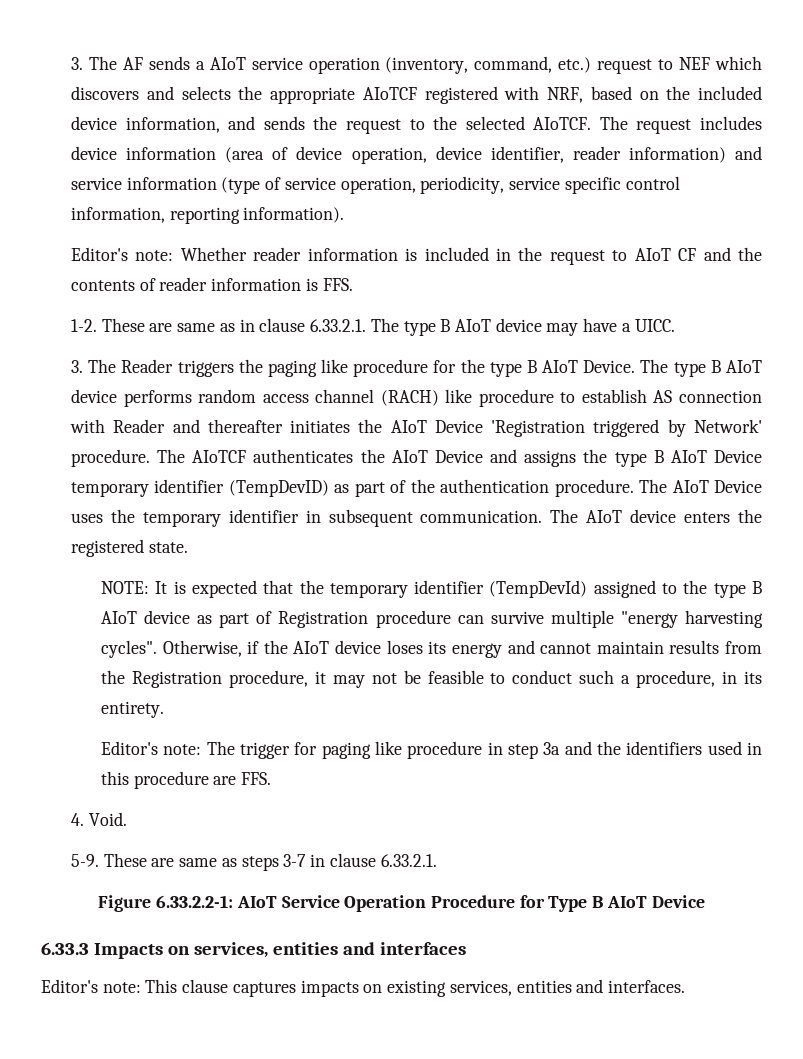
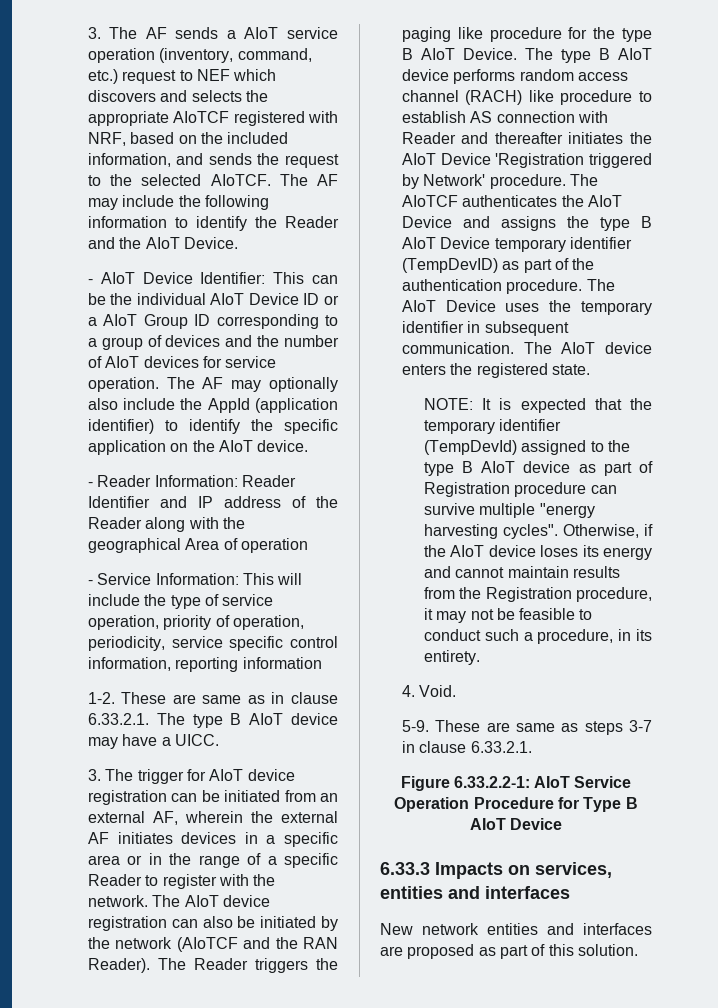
- 3. The AF sends a AIoT service operation (inventory, command, etc.) request to NEF which discovers and selects the appropriate AIoTCF registered with NRF, based on the included device information, and sends the request to the selected AIoTCF.
+ 3. The AF sends a AIoT service operation (inventory, command, etc.) request to NEF which discovers and selects the appropriate AIoTCF registered with NRF, based on the included information, and sends the request to the selected AIoTCF.
- The request includes device information (area of device operation, device identifier, reader information) and service information (type of service operation, periodicity, service specific control information, reporting information).
- Editor's note: Whether reader information is included in the request to AIoT CF and the contents of reader information is FFS.
+ The AF may include the following information to identify the Reader and the AIoT Device.
+ - AIoT Device Identifier: This can be the individual AIoT Device ID or a AIoT Group ID corresponding to a group of devices and the number of AIoT devices for service operation. The AF may optionally also include the AppId (application identifier) to identify the specific application on the AIoT device.
+ - Reader Information: Reader Identifier and IP address of the Reader along with the geographical Area of operation
+ - Service Information: This will include the type of service operation, priority of operation, periodicity, service specific control information, reporting information
- 3. The Reader triggers the paging like procedure for the type B AIoT Device.
+ 3. The trigger for AIoT device registration can be initiated from an external AF, wherein the external AF initiates devices in a specific area or in the range of a specific Reader to register with the network. The AIoT device registration can also be initiated by the network (AIoTCF and the RAN Reader). The Reader triggers the paging like procedure for the type B AIoT Device.
- Editor's note: The trigger for paging like procedure in step 3a and the identifiers used in this procedure are FFS.
- Editor's note: This clause captures impacts on existing services, entities and interfaces.
+ New network entities and interfaces are proposed as part of this solution.

